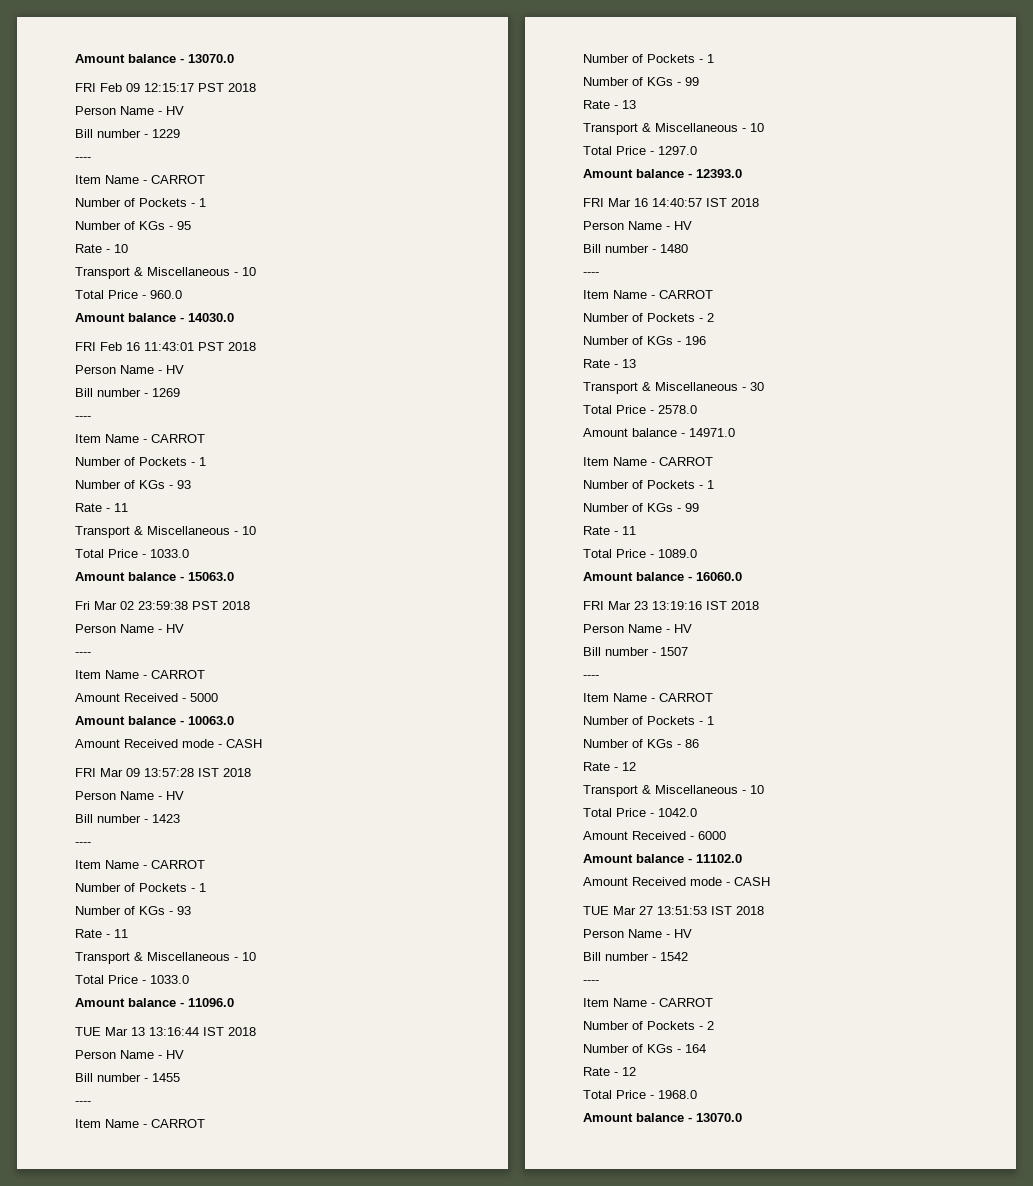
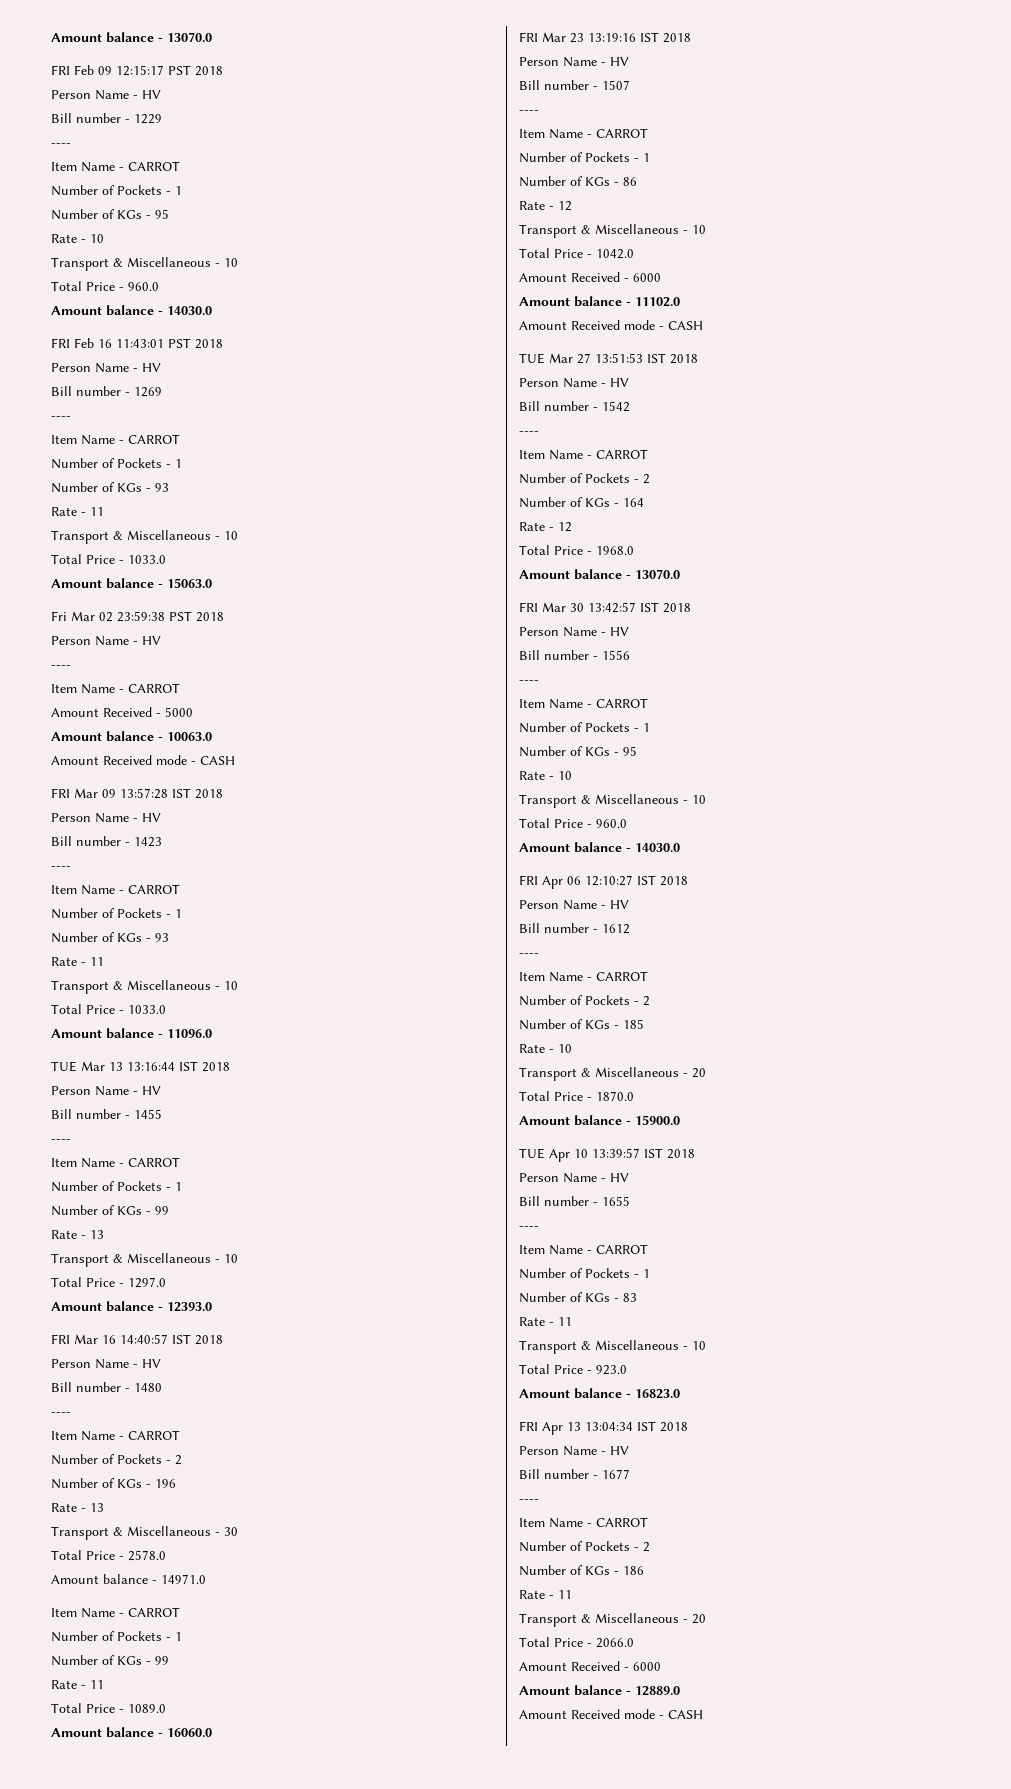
+ FRI Mar 30 13:42:57 IST 2018
+ Person Name - HV
+ Bill number - 1556
+ ----
+ Item Name - CARROT
+ Number of Pockets - 1
+ Number of KGs - 95
+ Rate - 10
+ Transport & Miscellaneous - 10
+ Total Price - 960.0
+ Amount balance - 14030.0
+ FRI Apr 06 12:10:27 IST 2018
+ Person Name - HV
+ Bill number - 1612
+ ----
+ Item Name - CARROT
+ Number of Pockets - 2
+ Number of KGs - 185
+ Rate - 10
+ Transport & Miscellaneous - 20
+ Total Price - 1870.0
+ Amount balance - 15900.0
+ TUE Apr 10 13:39:57 IST 2018
+ Person Name - HV
+ Bill number - 1655
+ ----
+ Item Name - CARROT
+ Number of Pockets - 1
+ Number of KGs - 83
+ Rate - 11
+ Transport & Miscellaneous - 10
+ Total Price - 923.0
+ Amount balance - 16823.0
+ FRI Apr 13 13:04:34 IST 2018
+ Person Name - HV
+ Bill number - 1677
+ ----
+ Item Name - CARROT
+ Number of Pockets - 2
+ Number of KGs - 186
+ Rate - 11
+ Transport & Miscellaneous - 20
+ Total Price - 2066.0
+ Amount Received - 6000
+ Amount balance - 12889.0
+ Amount Received mode - CASH

